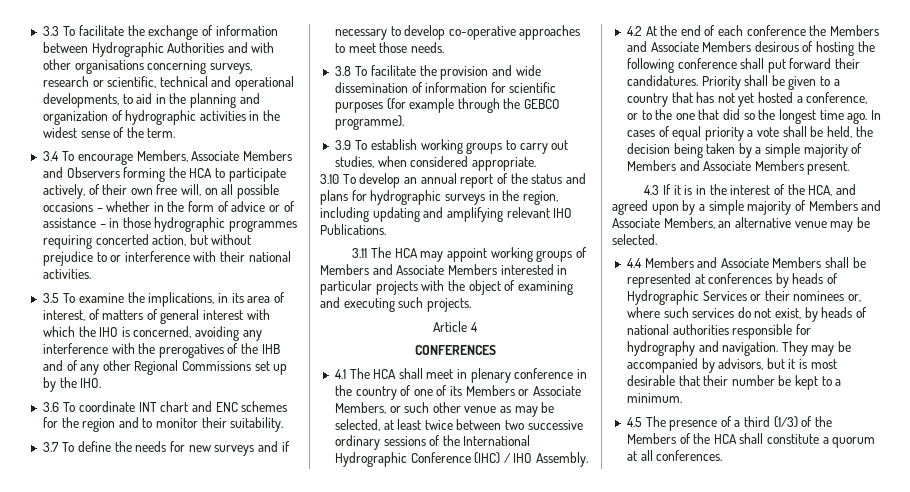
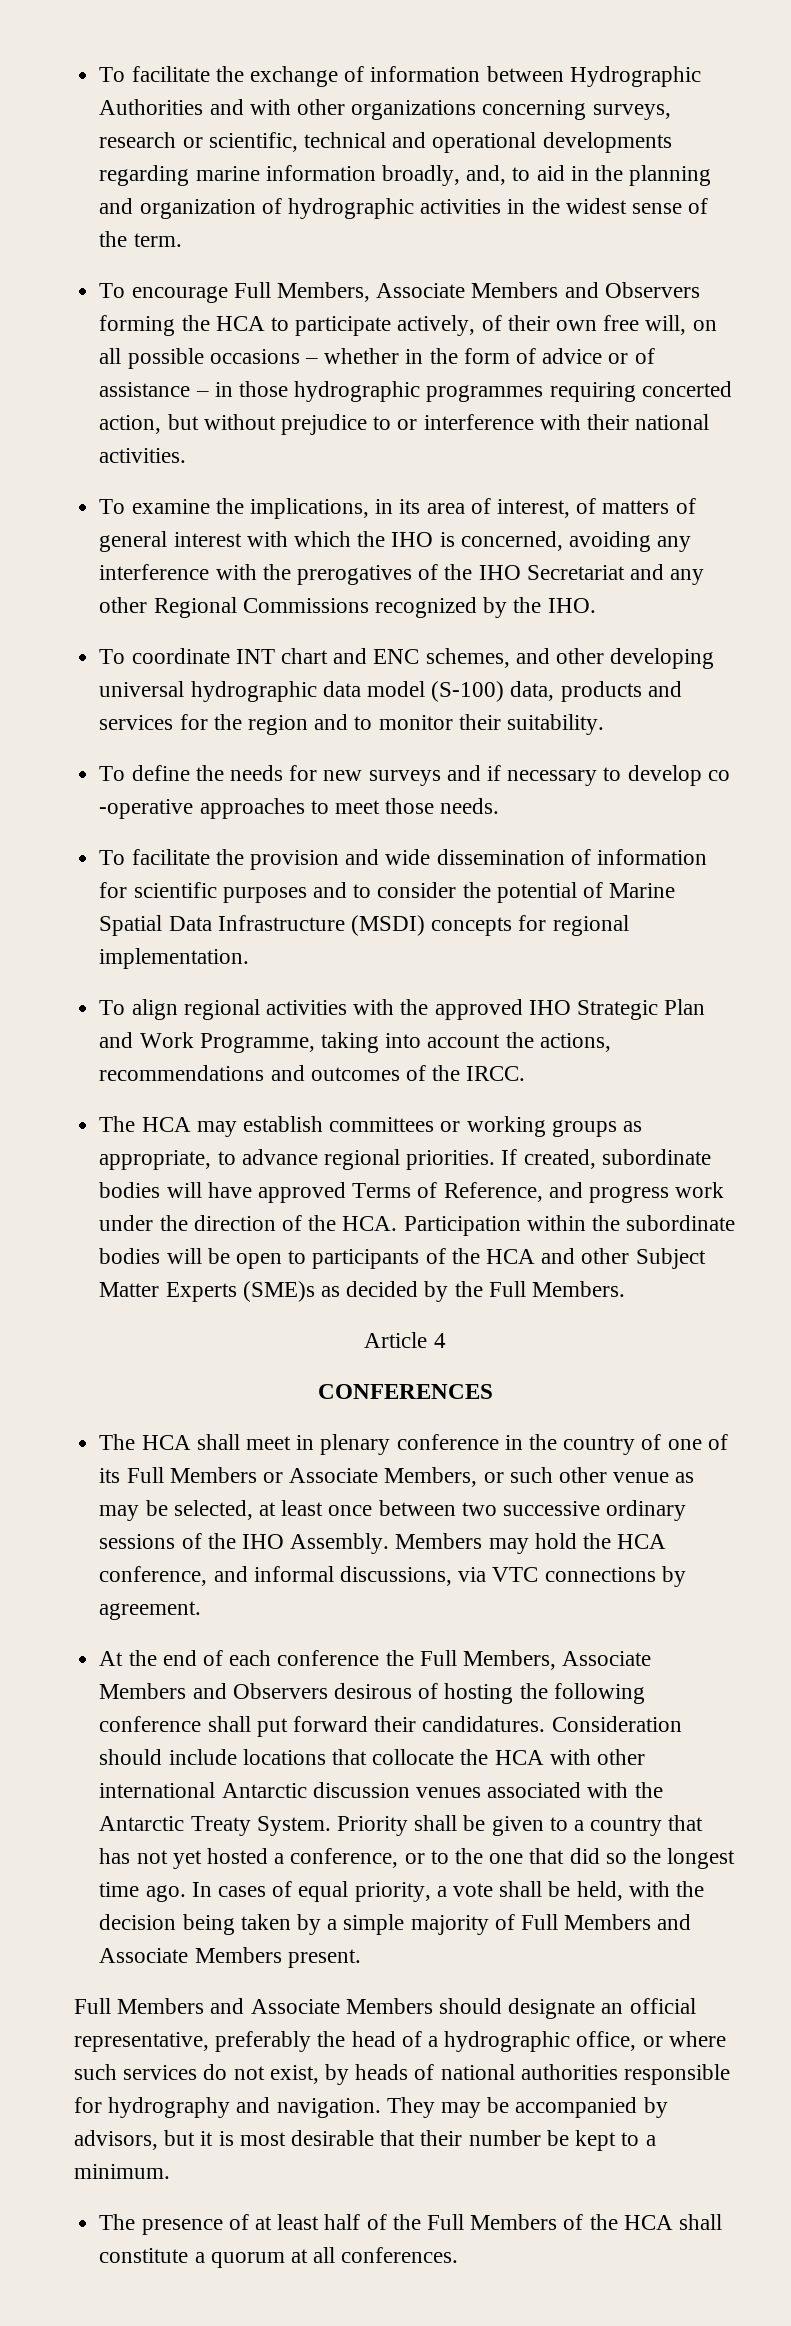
- 3.3 To facilitate the exchange of information between Hydrographic Authorities and with other organisations concerning surveys, research or scientific, technical and operational developments, to aid in the planning and organization of hydrographic activities in the widest sense of the term.
+ To facilitate the exchange of information between Hydrographic Authorities and with other organizations concerning surveys, research or scientific, technical and operational developments regarding marine information broadly, and, to aid in the planning and organization of hydrographic activities in the widest sense of the term.
- 3.4 To encourage Members, Associate Members and Observers forming the HCA to participate actively, of their own free will, on all possible occasions – whether in the form of advice or of assistance – in those hydrographic programmes requiring concerted action, but without prejudice to or interference with their national activities.
+ To encourage Full Members, Associate Members and Observers forming the HCA to participate actively, of their own free will, on all possible occasions – whether in the form of advice or of assistance – in those hydrographic programmes requiring concerted action, but without prejudice to or interference with their national activities.
- 3.5 To examine the implications, in its area of interest, of matters of general interest with which the IHO is concerned, avoiding any interference with the prerogatives of the IHB and of any other Regional Commissions set up by the IHO.
+ To examine the implications, in its area of interest, of matters of general interest with which the IHO is concerned, avoiding any interference with the prerogatives of the IHO Secretariat and any other Regional Commissions recognized by the IHO.
- 3.6 To coordinate INT chart and ENC schemes for the region and to monitor their suitability.
+ To coordinate INT chart and ENC schemes, and other developing universal hydrographic data model (S-100) data, products and services for the region and to monitor their suitability.
- 3.7 To define the needs for new surveys and if necessary to develop co-operative approaches to meet those needs.
+ To define the needs for new surveys and if necessary to develop co -operative approaches to meet those needs.
- 3.8 To facilitate the provision and wide dissemination of information for scientific purposes (for example through the GEBCO programme).
- 3.9 To establish working groups to carry out studies, when considered appropriate.
- 3.10 To develop an annual report of the status and plans for hydrographic surveys in the region, including updating and amplifying relevant IHO Publications.
- 3.11 The HCA may appoint working groups of Members and Associate Members interested in particular projects with the object of examining and executing such projects.
+ To facilitate the provision and wide dissemination of information for scientific purposes and to consider the potential of Marine Spatial Data Infrastructure (MSDI) concepts for regional implementation.
+ To align regional activities with the approved IHO Strategic Plan and Work Programme, taking into account the actions, recommendations and outcomes of the IRCC.
+ The HCA may establish committees or working groups as appropriate, to advance regional priorities. If created, subordinate bodies will have approved Terms of Reference, and progress work under the direction of the HCA. Participation within the subordinate bodies will be open to participants of the HCA and other Subject Matter Experts (SME)s as decided by the Full Members.
- 4.1 The HCA shall meet in plenary conference in the country of one of its Members or Associate Members, or such other venue as may be selected, at least twice between two successive ordinary sessions of the International Hydrographic Conference (IHC) / IHO Assembly.
- 4.2 At the end of each conference the Members and Associate Members desirous of hosting the following conference shall put forward their candidatures.
+ The HCA shall meet in plenary conference in the country of one of its Full Members or Associate Members, or such other venue as may be selected, at least once between two successive ordinary sessions of the IHO Assembly. Members may hold the HCA conference, and informal discussions, via VTC connections by agreement.
+ At the end of each conference the Full Members, Associate Members and Observers desirous of hosting the following conference shall put forward their candidatures.
+ Consideration should include locations that collocate the HCA with other international Antarctic discussion venues associated with the Antarctic Treaty System.
- In cases of equal priority a vote shall be held, the decision being taken by a simple majority of Members and Associate Members present.
+ In cases of equal priority, a vote shall be held, with the decision being taken by a simple majority of Full Members and Associate Members present.
- 4.3 If it is in the interest of the HCA, and agreed upon by a simple majority of Members and Associate Members, an alternative venue may be selected.
- 4.4 Members and Associate Members shall be represented at conferences by heads of Hydrographic Services or their nominees or, where such services do not exist, by heads of national authorities responsible for hydrography and navigation.
+ Full Members and Associate Members should designate an official representative, preferably the head of a hydrographic office, or where such services do not exist, by heads of national authorities responsible for hydrography and navigation.
- 4.5 The presence of a third (1/3) of the Members of the HCA shall constitute a quorum at all conferences.
+ The presence of at least half of the Full Members of the HCA shall constitute a quorum at all conferences.

